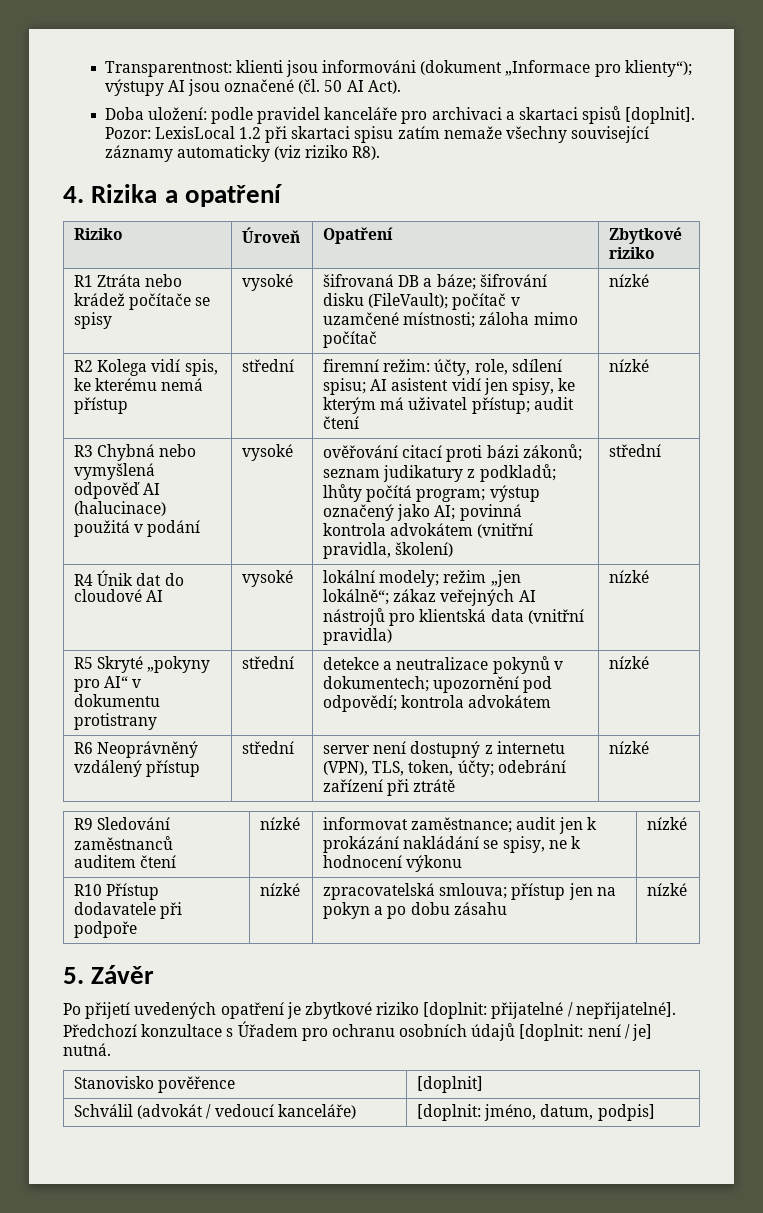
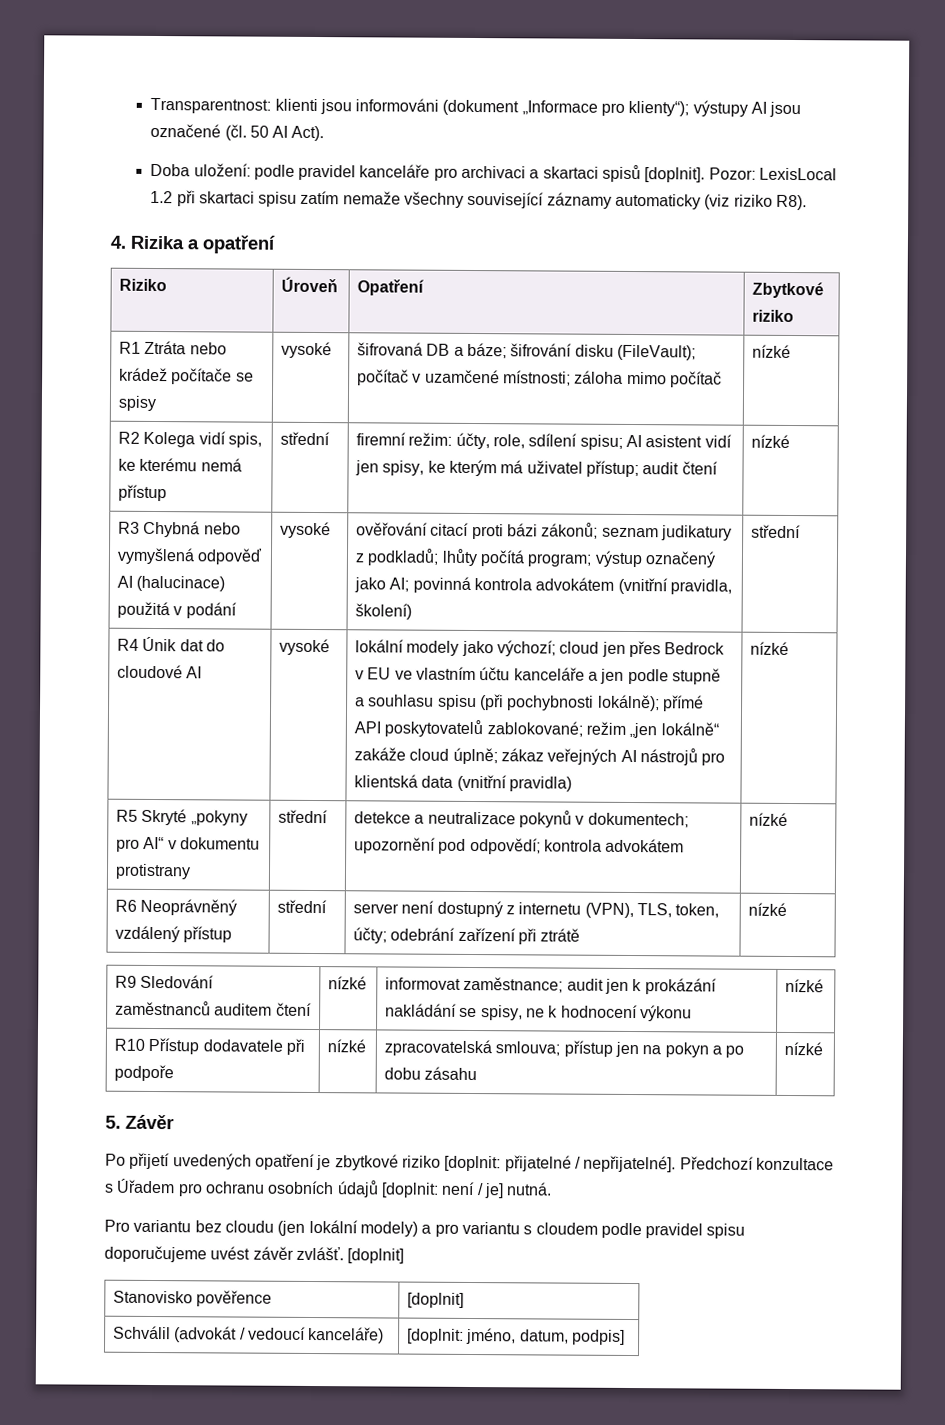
- lokální modely; režim „jen lokálně“; zákaz veřejných AI nástrojů pro klientská data (vnitřní pravidla)
+ lokální modely jako výchozí; cloud jen přes Bedrock v EU ve vlastním účtu kanceláře a jen podle stupně a souhlasu spisu (při pochybnosti lokálně); přímé API poskytovatelů zablokované; režim „jen lokálně“ zakáže cloud úplně; zákaz veřejných AI nástrojů pro klientská data (vnitřní pravidla)
+ Pro variantu bez cloudu (jen lokální modely) a pro variantu s cloudem podle pravidel spisu doporučujeme uvést závěr zvlášť. [doplnit]

